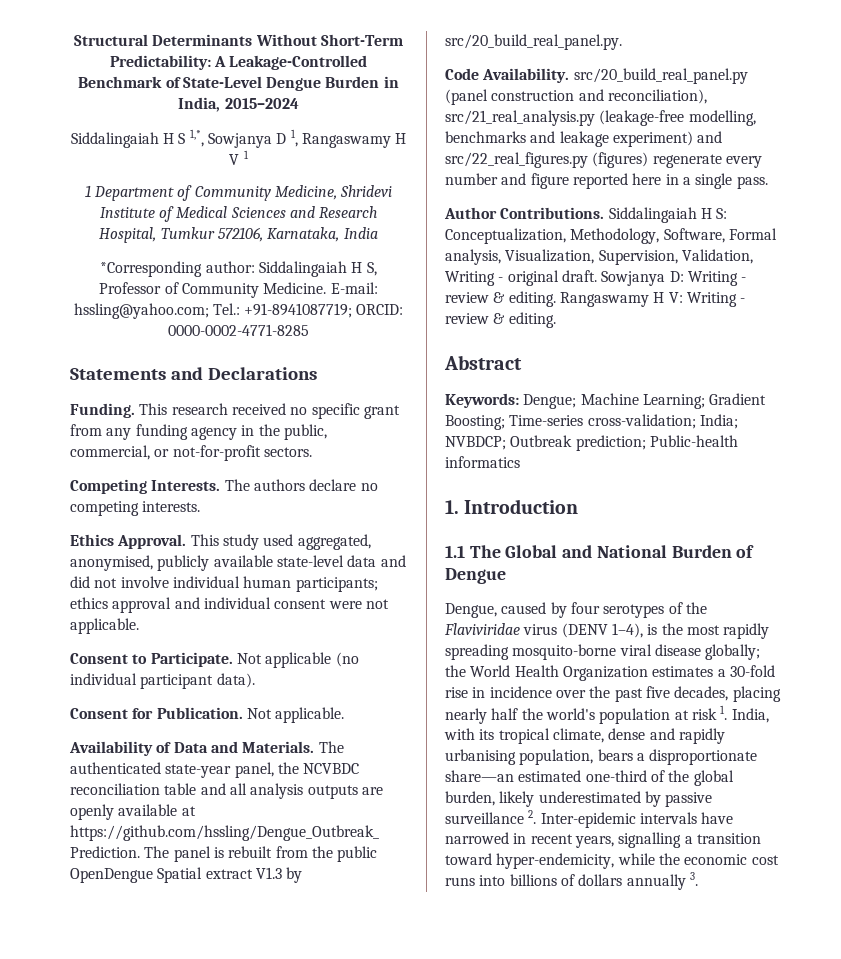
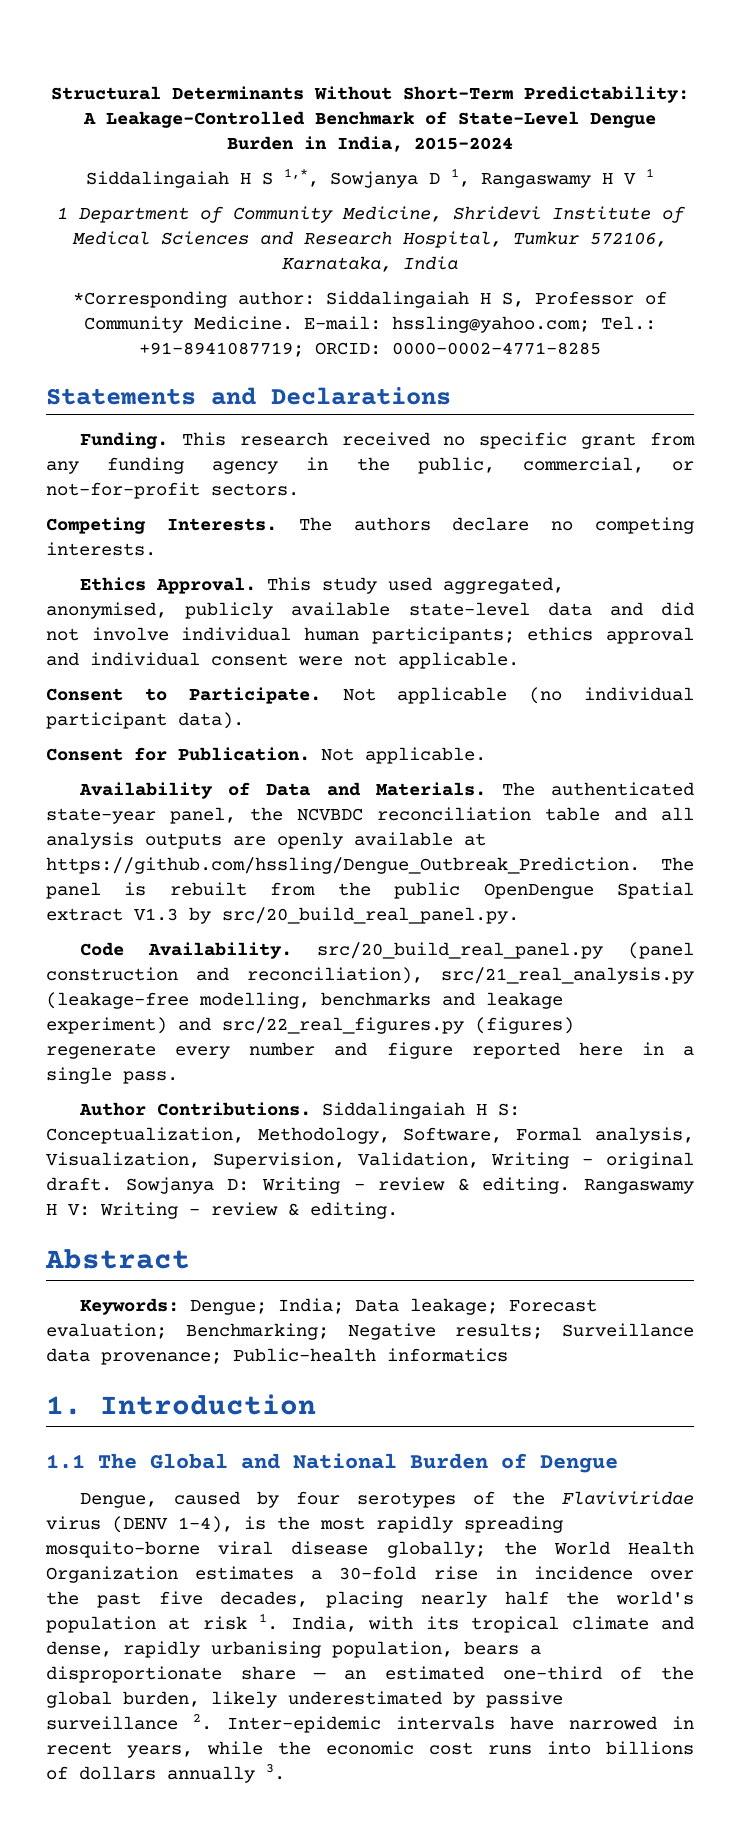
- Keywords: Dengue; Machine Learning; Gradient Boosting; Time-series cross-validation; India; NVBDCP; Outbreak prediction; Public-health informatics
+ Keywords: Dengue; India; Data leakage; Forecast evaluation; Benchmarking; Negative results; Surveillance data provenance; Public-health informatics
- the World Health Organization estimates a 30-fold rise in incidence over the past five decades, placing nearly half the world's population at risk 1. India, with its tropical climate, dense and rapidly urbanising population, bears a disproportionate share—an estimated one-third of the global burden, likely underestimated by passive surveillance 2. Inter-epidemic intervals have narrowed in recent years, signalling a transition toward hyper-endemicity, while the economic cost runs into billions of dollars annually 3.
+ the World Health Organization estimates a 30-fold rise in incidence over the past five decades, placing nearly half the world's population at risk 1. India, with its tropical climate and dense, rapidly urbanising population, bears a disproportionate share — an estimated one-third of the global burden, likely underestimated by passive surveillance 2. Inter-epidemic intervals have narrowed in recent years, while the economic cost runs into billions of dollars annually 3.

